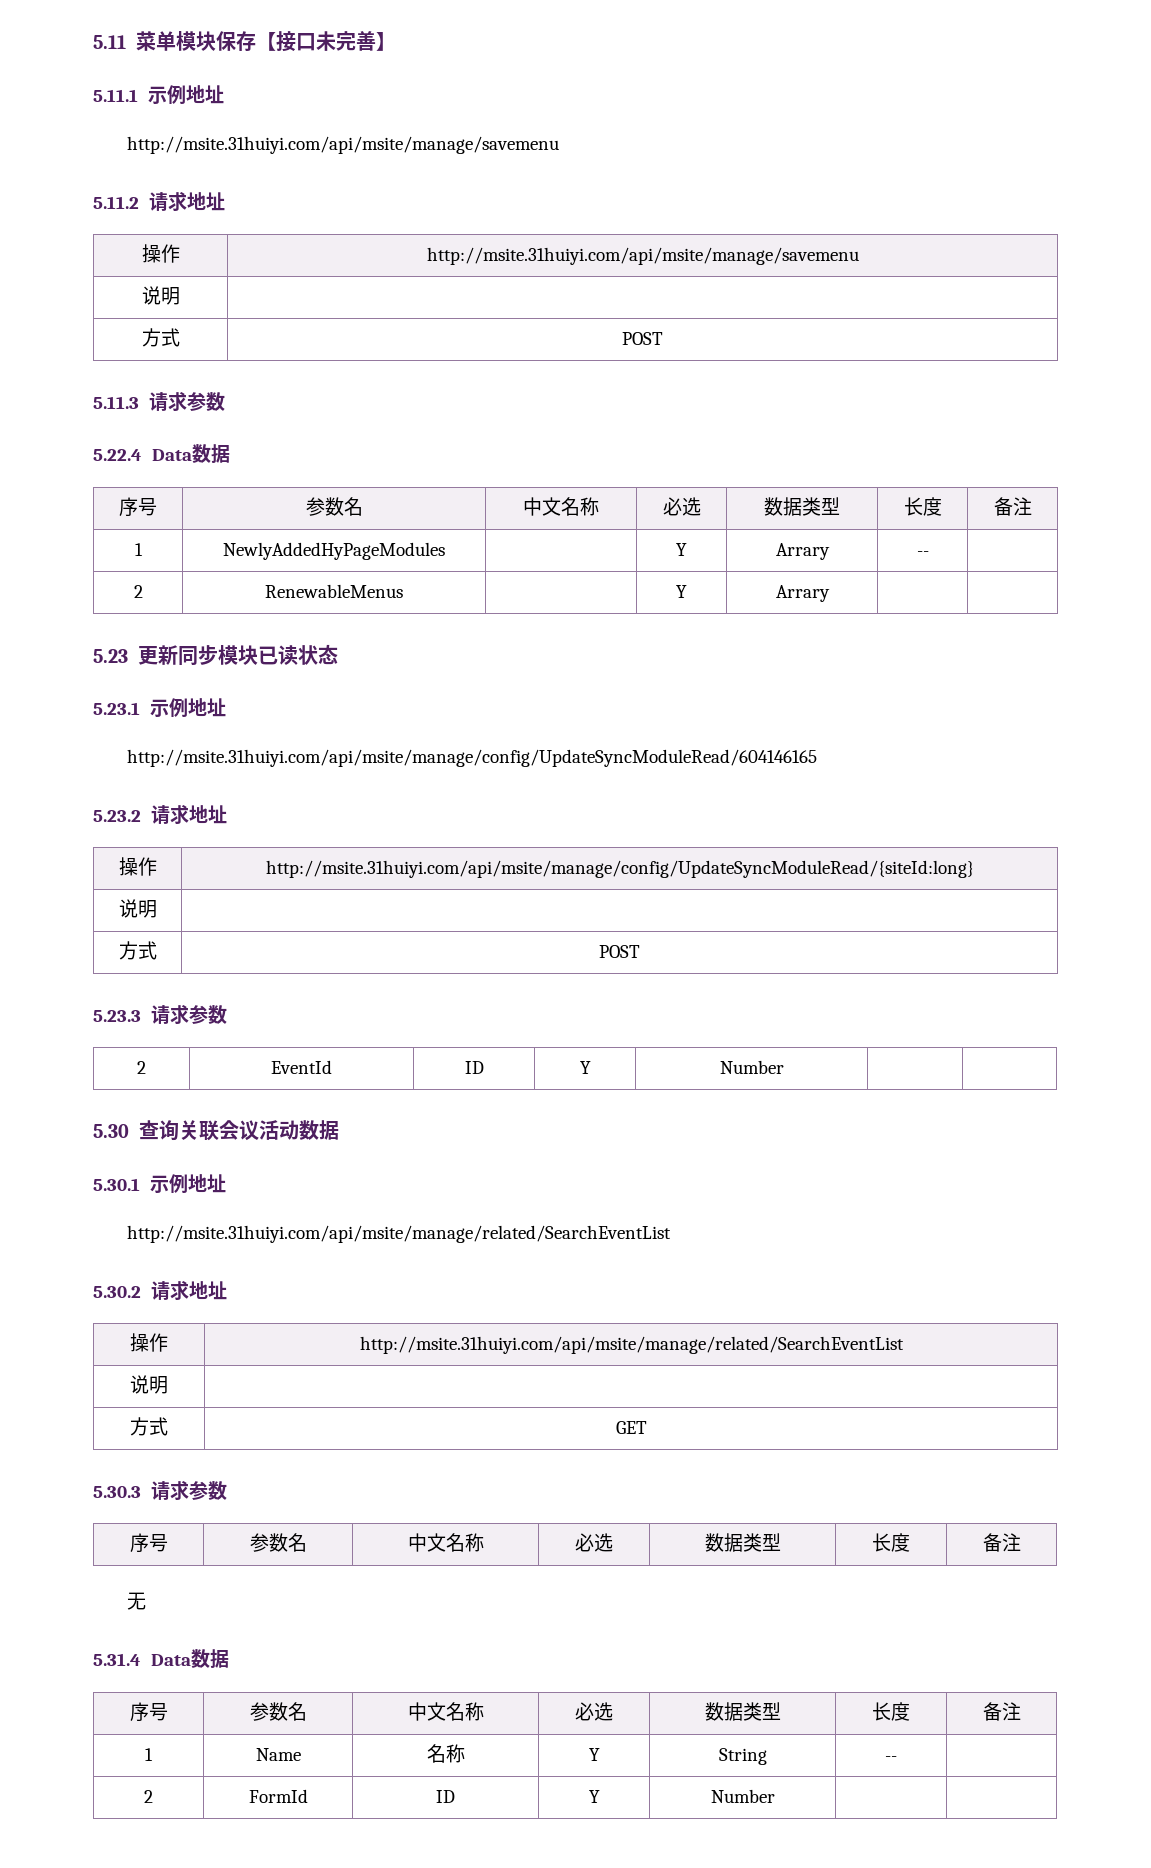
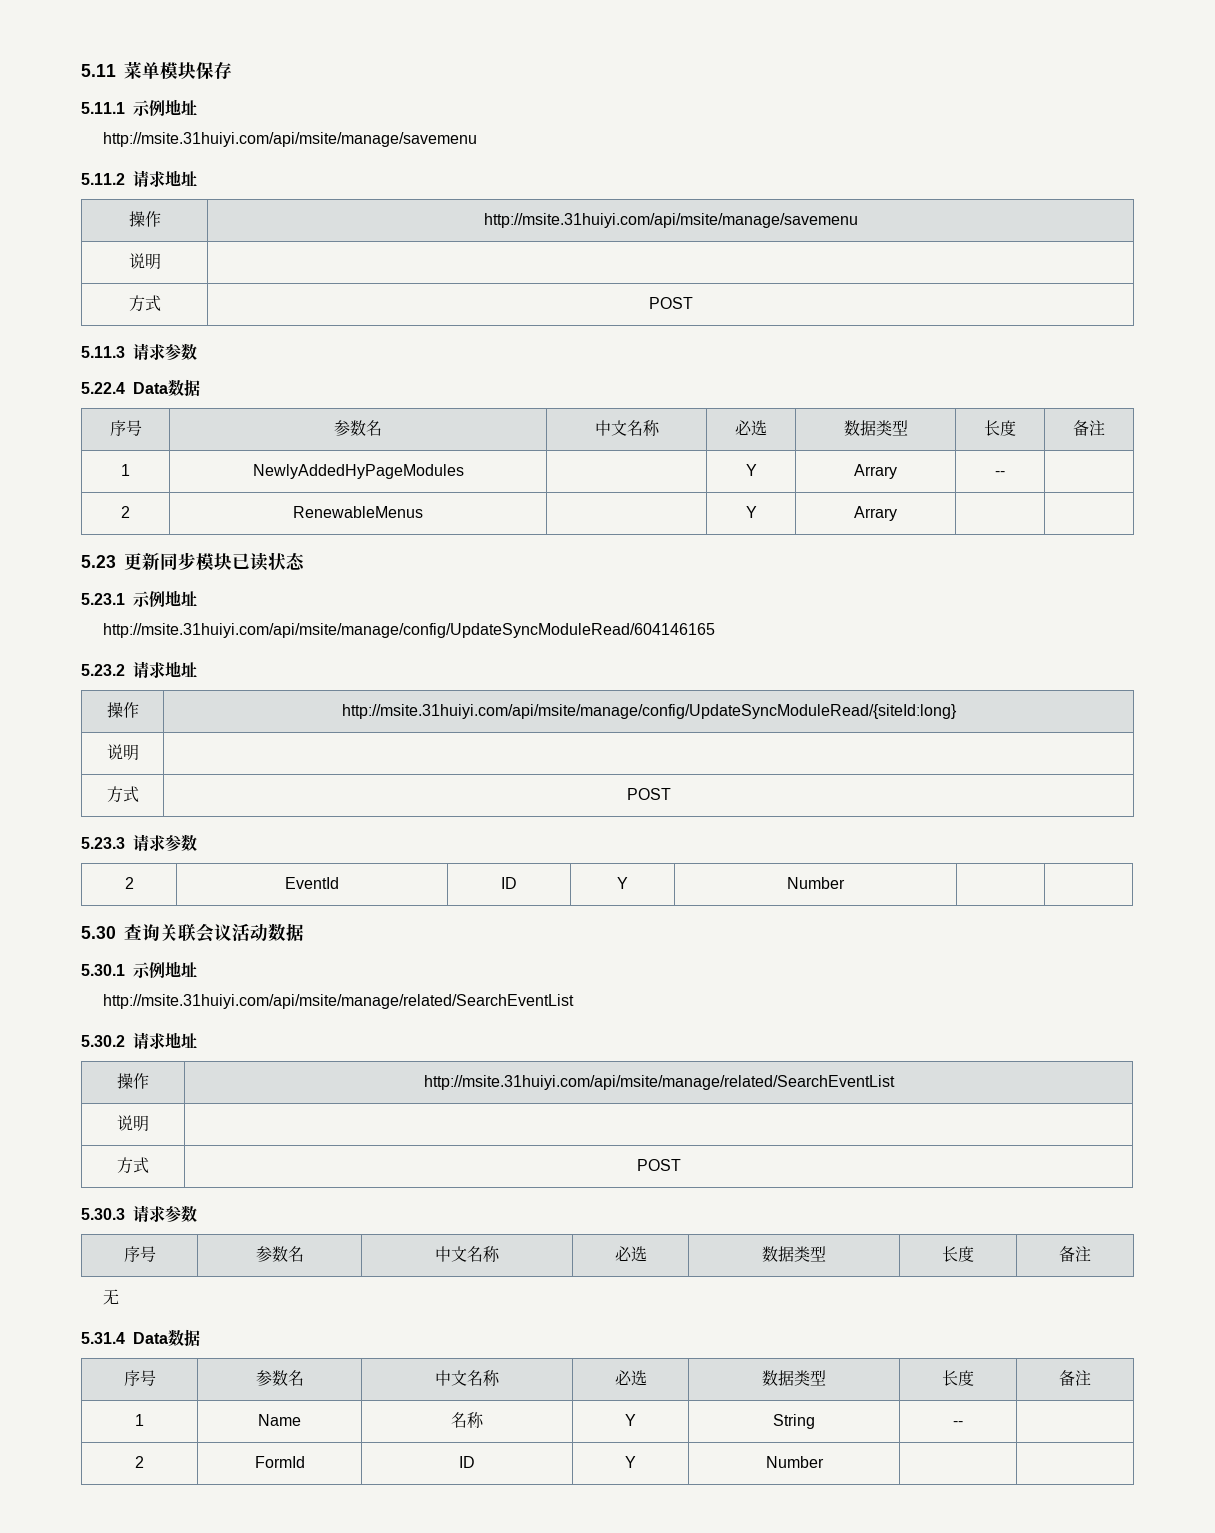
- 5.11菜单模块保存【接口未完善】
+ 5.11菜单模块保存
  操作 | http://msite.31huiyi.com/api/msite/manage/related/SearchEventList
  说明 |
- 方式 | GET
+ 方式 | POST

